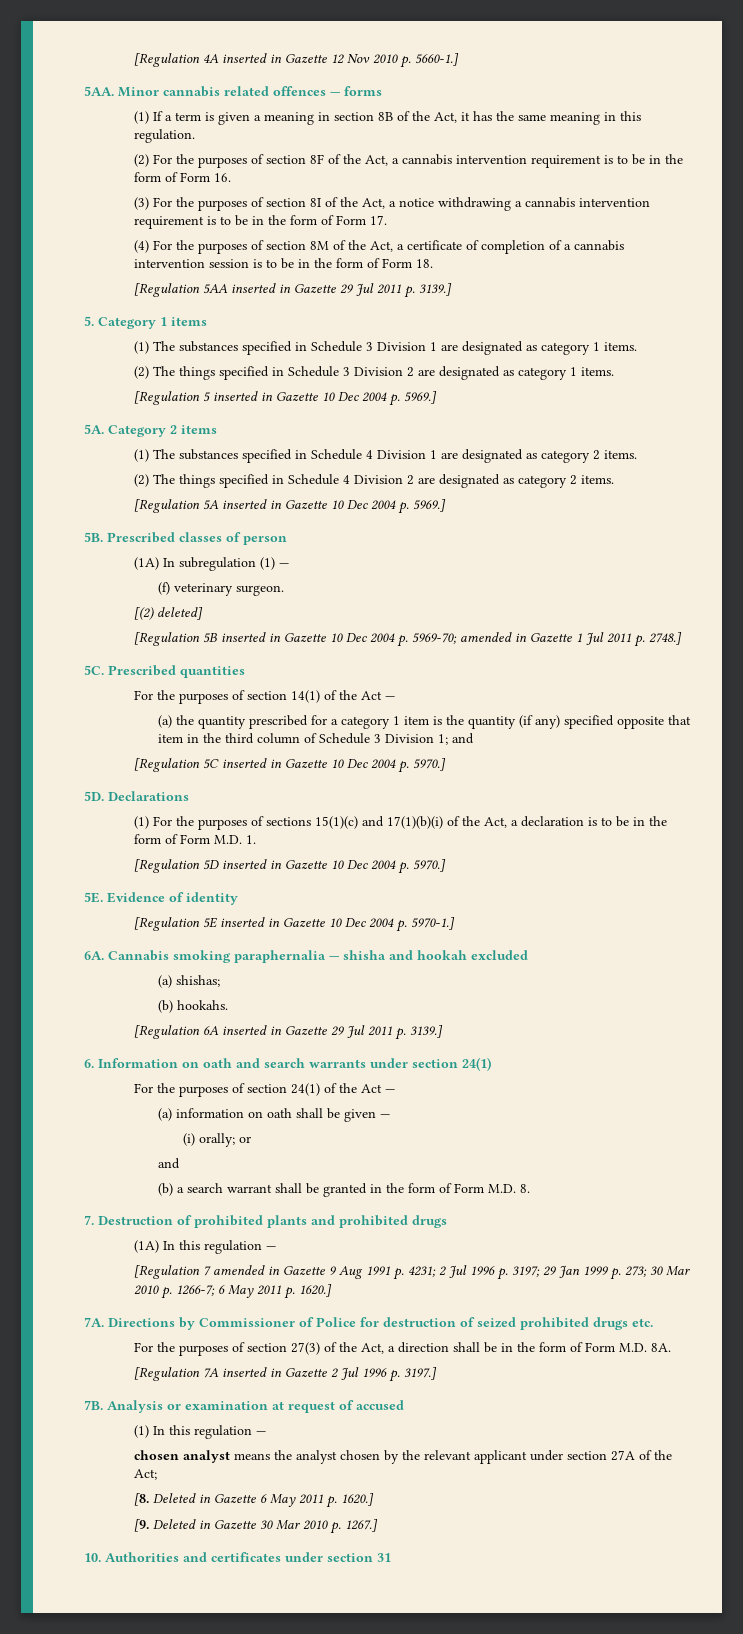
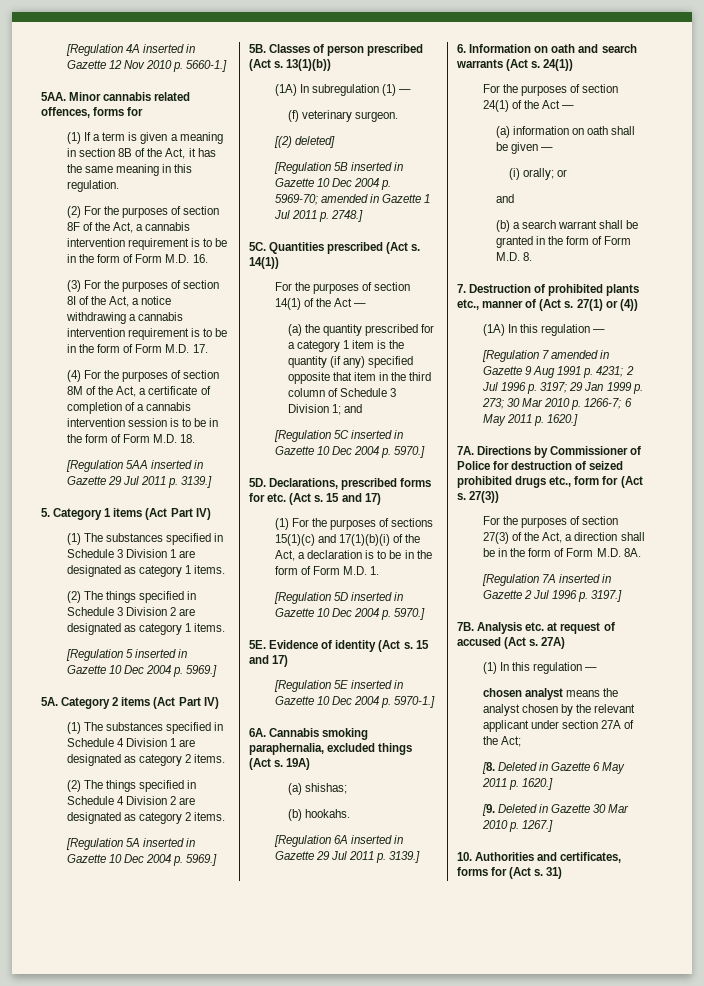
- Minor cannabis related offences — forms
+ Minor cannabis related offences, forms for
- (2) For the purposes of section 8F of the Act, a cannabis intervention requirement is to be in the form of Form 16.
+ (2) For the purposes of section 8F of the Act, a cannabis intervention requirement is to be in the form of Form M.D. 16.
- (3) For the purposes of section 8I of the Act, a notice withdrawing a cannabis intervention requirement is to be in the form of Form 17.
+ (3) For the purposes of section 8I of the Act, a notice withdrawing a cannabis intervention requirement is to be in the form of Form M.D. 17.
- (4) For the purposes of section 8M of the Act, a certificate of completion of a cannabis intervention session is to be in the form of Form 18.
+ (4) For the purposes of section 8M of the Act, a certificate of completion of a cannabis intervention session is to be in the form of Form M.D. 18.
- 5. Category 1 items
+ 5. Category 1 items (Act Part IV)
- Category 2 items
+ Category 2 items (Act Part IV)
- Prescribed classes of person
+ Classes of person prescribed (Act s. 13(1)(b))
- Prescribed quantities
+ Quantities prescribed (Act s. 14(1))
- Declarations
+ Declarations, prescribed forms for etc. (Act s. 15 and 17)
- Evidence of identity
+ Evidence of identity (Act s. 15 and 17)
- Cannabis smoking paraphernalia — shisha and hookah excluded
+ Cannabis smoking paraphernalia, excluded things (Act s. 19A)
- 6. Information on oath and search warrants under section 24(1)
+ 6. Information on oath and search warrants (Act s. 24(1))
- 7. Destruction of prohibited plants and prohibited drugs
+ 7. Destruction of prohibited plants etc., manner of (Act s. 27(1) or (4))
- Directions by Commissioner of Police for destruction of seized prohibited drugs etc.
+ Directions by Commissioner of Police for destruction of seized prohibited drugs etc., form for (Act s. 27(3))
- Analysis or examination at request of accused
+ Analysis etc. at request of accused (Act s. 27A)
- 10. Authorities and certificates under section 31
+ 10. Authorities and certificates, forms for (Act s. 31)

